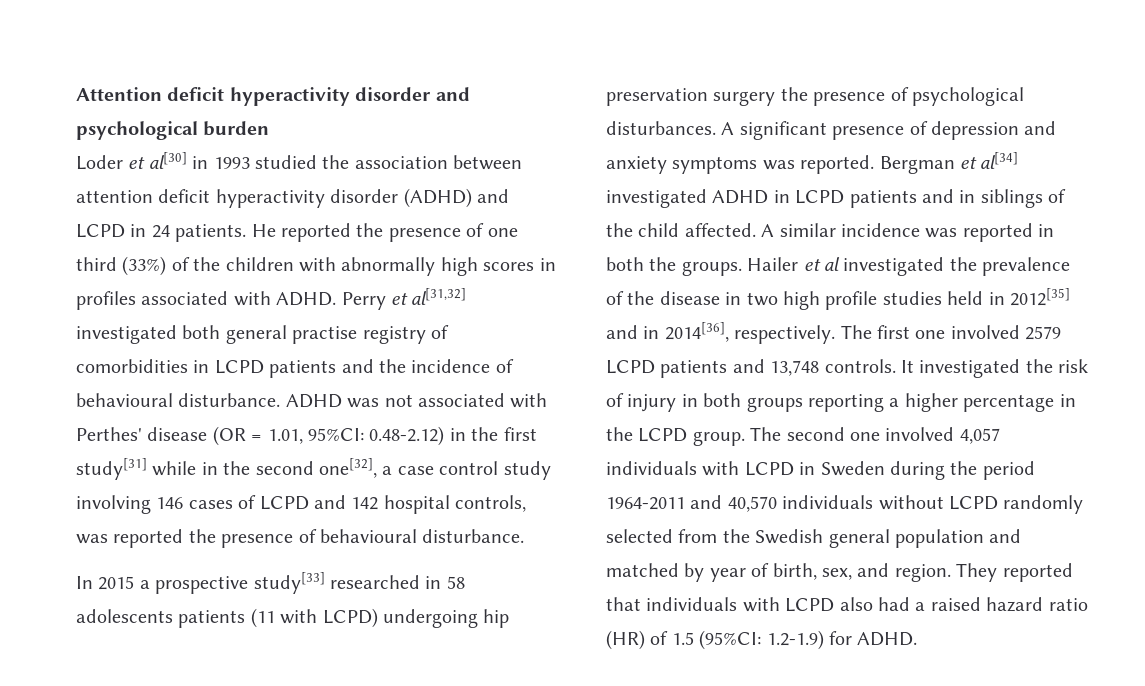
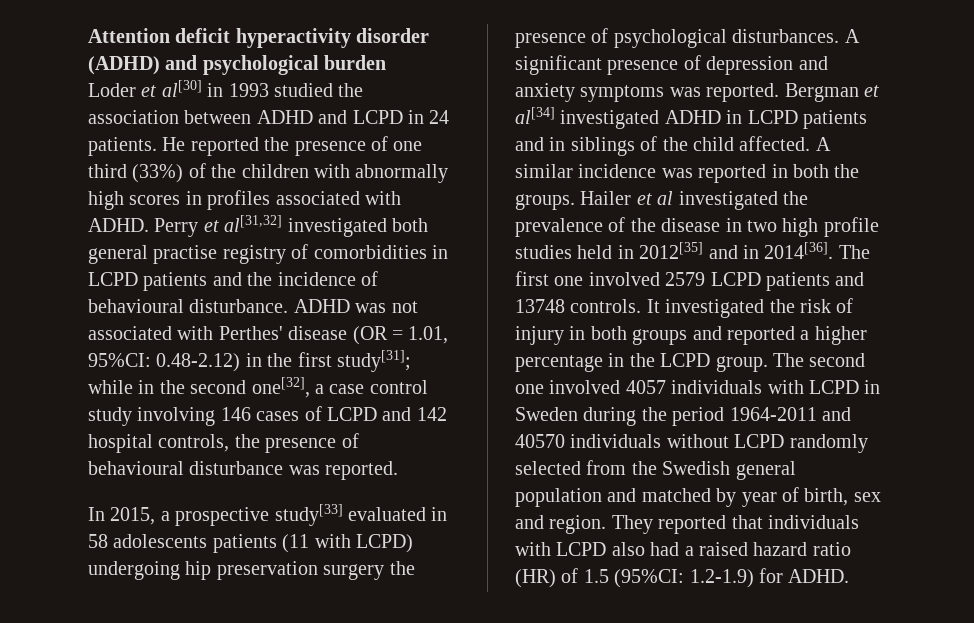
- Attention deficit hyperactivity disorder and psychological burden
+ Attention deficit hyperactivity disorder (ADHD) and psychological burden
- Loder et al[30] in 1993 studied the association between attention deficit hyperactivity disorder (ADHD) and LCPD in 24 patients.
+ Loder et al[30] in 1993 studied the association between ADHD and LCPD in 24 patients.
- ADHD was not associated with Perthes' disease (OR = 1.01, 95%CI: 0.48-2.12) in the first study[31] while in the second one[32], a case control study involving 146 cases of LCPD and 142 hospital controls, was reported the presence of behavioural disturbance.
+ ADHD was not associated with Perthes' disease (OR = 1.01, 95%CI: 0.48-2.12) in the first study[31]; while in the second one[32], a case control study involving 146 cases of LCPD and 142 hospital controls, the presence of behavioural disturbance was reported.
- In 2015 a prospective study[33] researched in 58 adolescents patients (11 with LCPD) undergoing hip preservation surgery the presence of psychological disturbances.
+ In 2015, a prospective study[33] evaluated in 58 adolescents patients (11 with LCPD) undergoing hip preservation surgery the presence of psychological disturbances.
- Hailer et al investigated the prevalence of the disease in two high profile studies held in 2012[35] and in 2014[36], respectively.
+ Hailer et al investigated the prevalence of the disease in two high profile studies held in 2012[35] and in 2014[36].
- The first one involved 2579 LCPD patients and 13,748 controls.
+ The first one involved 2579 LCPD patients and 13748 controls.
- It investigated the risk of injury in both groups reporting a higher percentage in the LCPD group.
+ It investigated the risk of injury in both groups and reported a higher percentage in the LCPD group.
- The second one involved 4,057 individuals with LCPD in Sweden during the period 1964-2011 and 40,570 individuals without LCPD randomly selected from the Swedish general population and matched by year of birth, sex, and region.
+ The second one involved 4057 individuals with LCPD in Sweden during the period 1964-2011 and 40570 individuals without LCPD randomly selected from the Swedish general population and matched by year of birth, sex and region.

